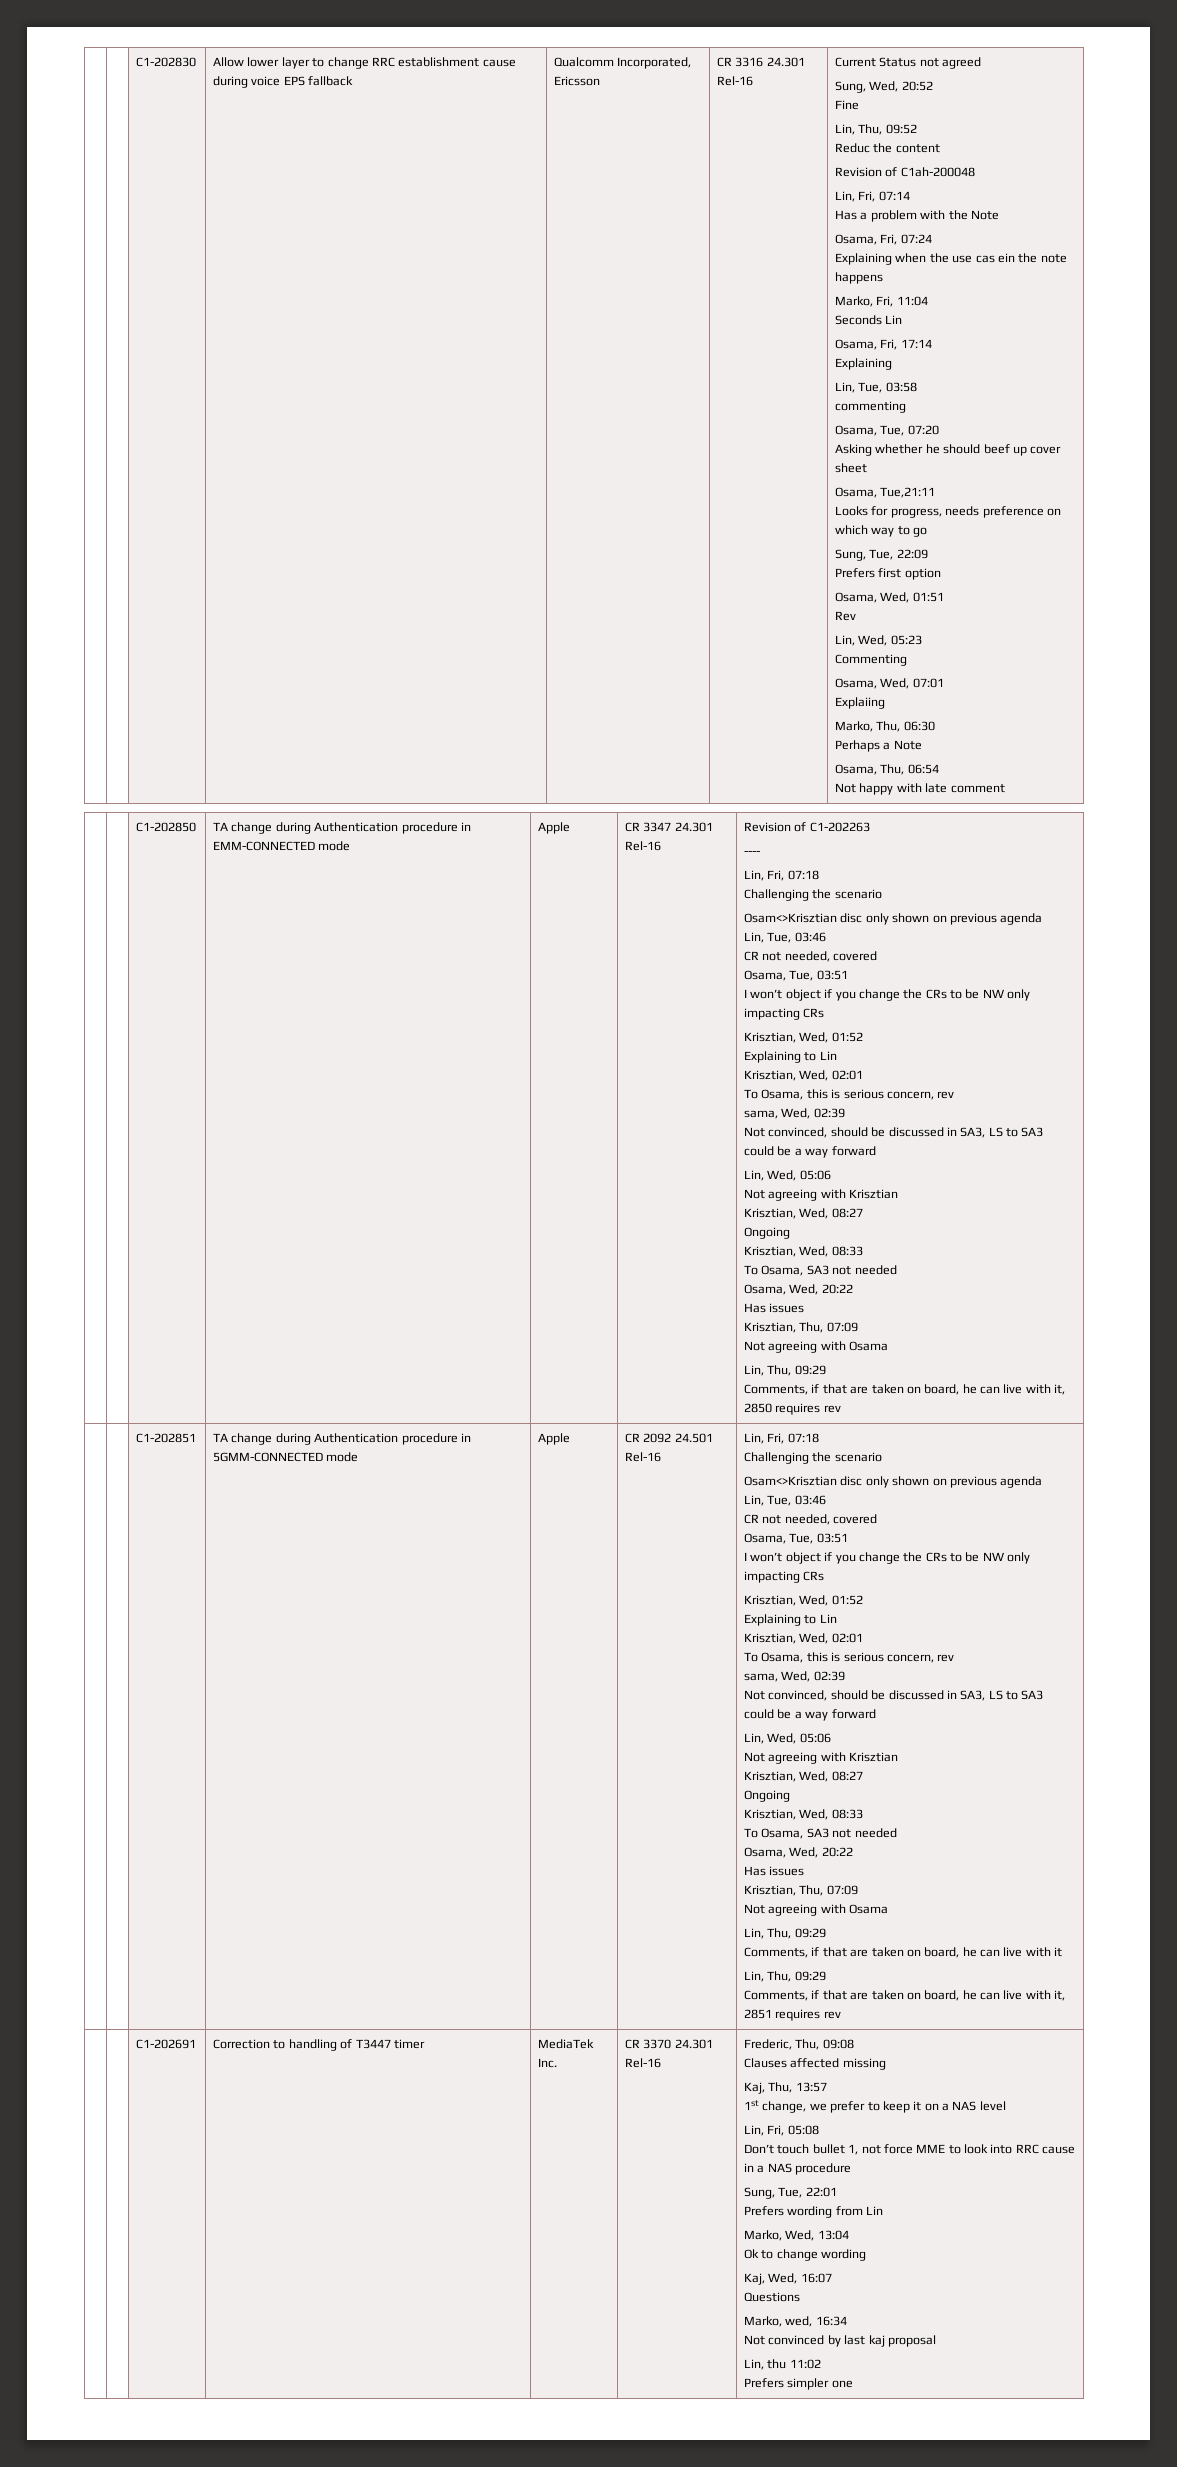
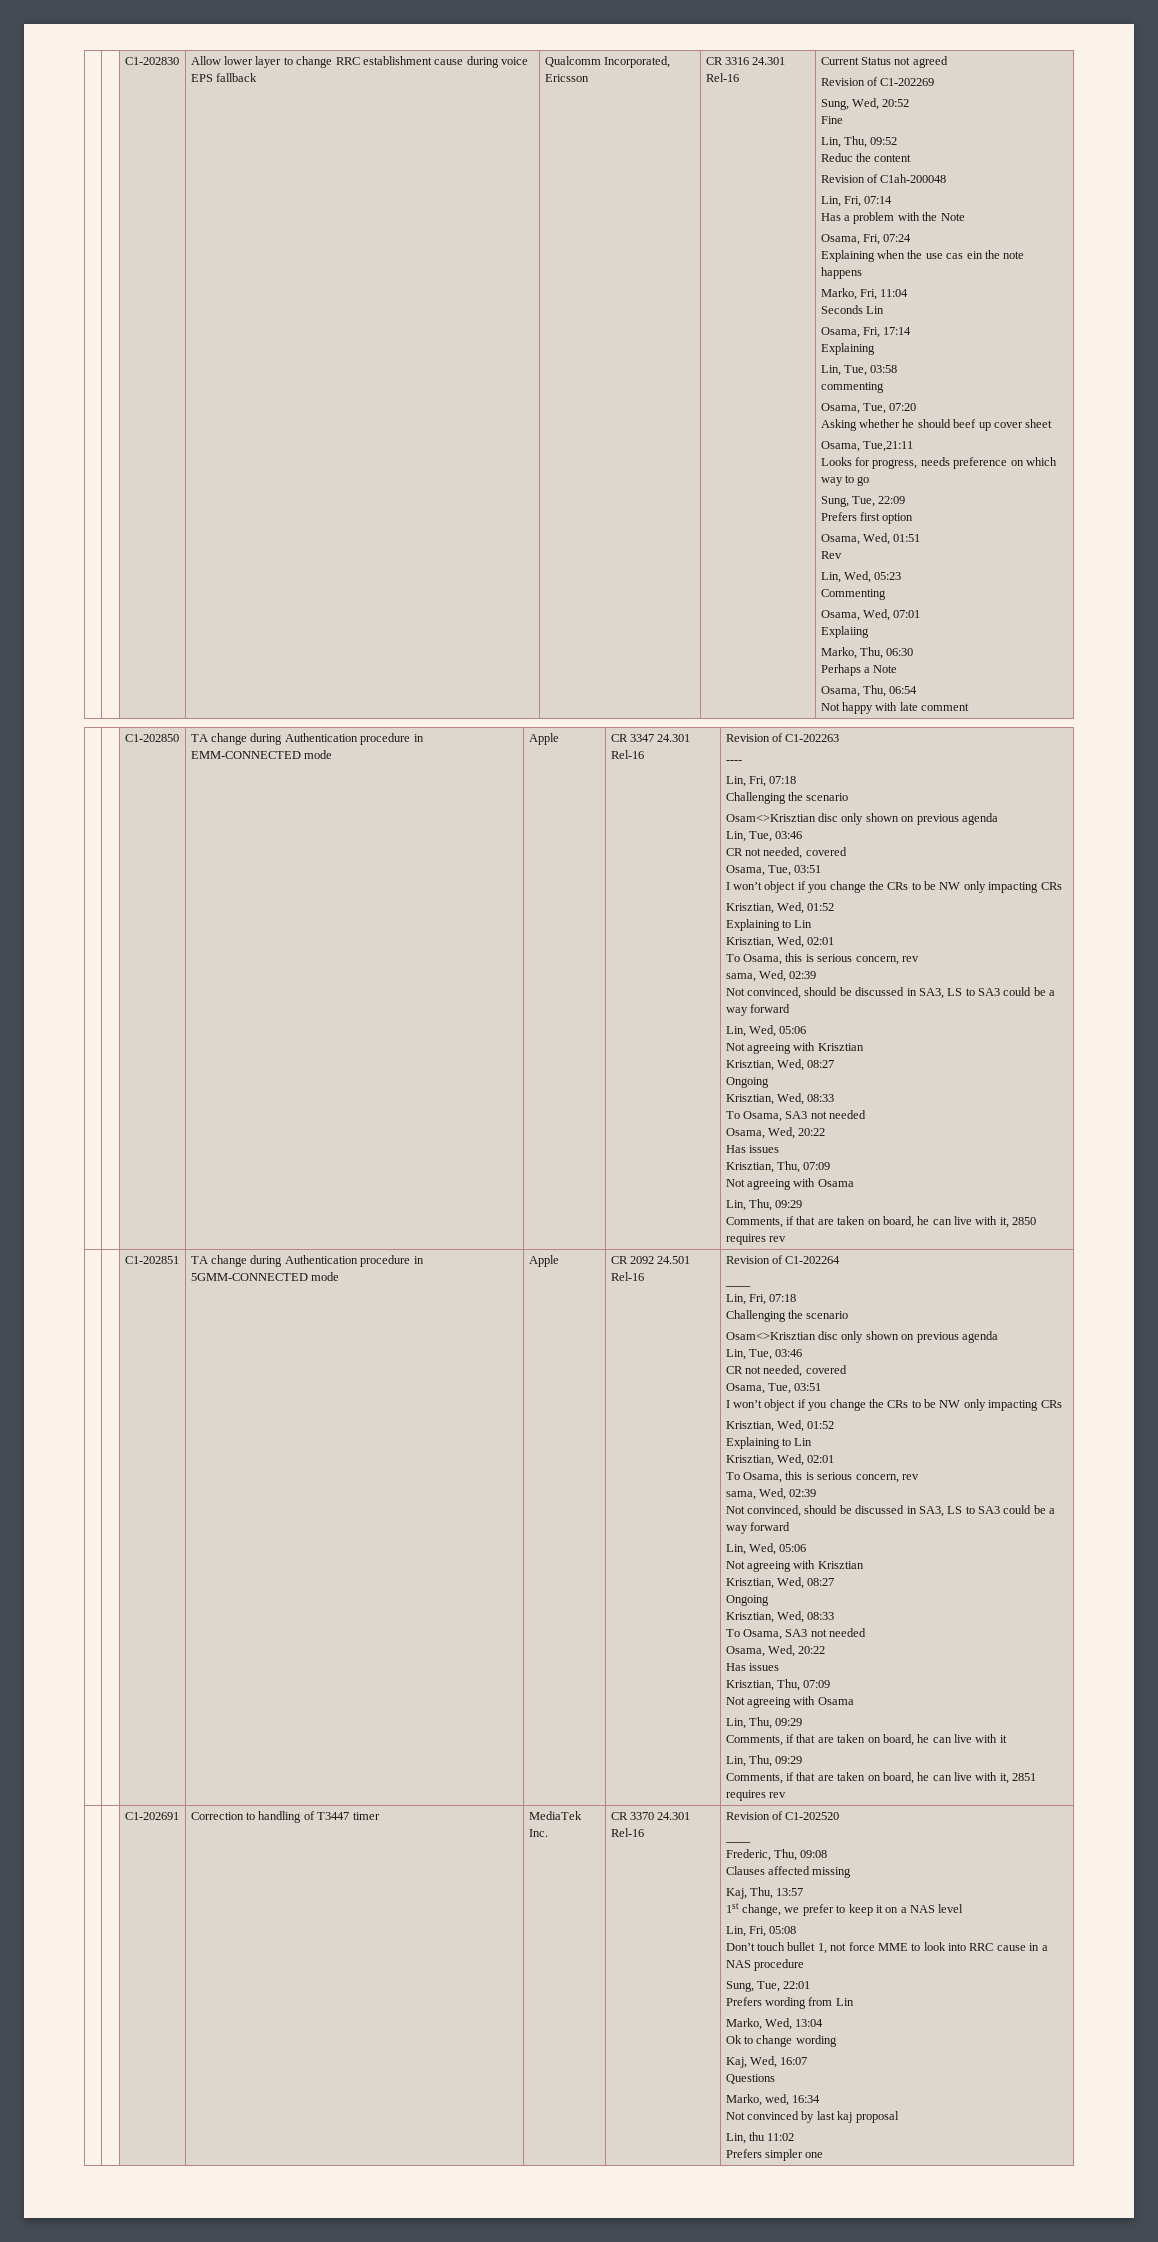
+ Revision of C1-202269
+ Revision of C1-202264
+ ____
+ Revision of C1-202520
+ ____

